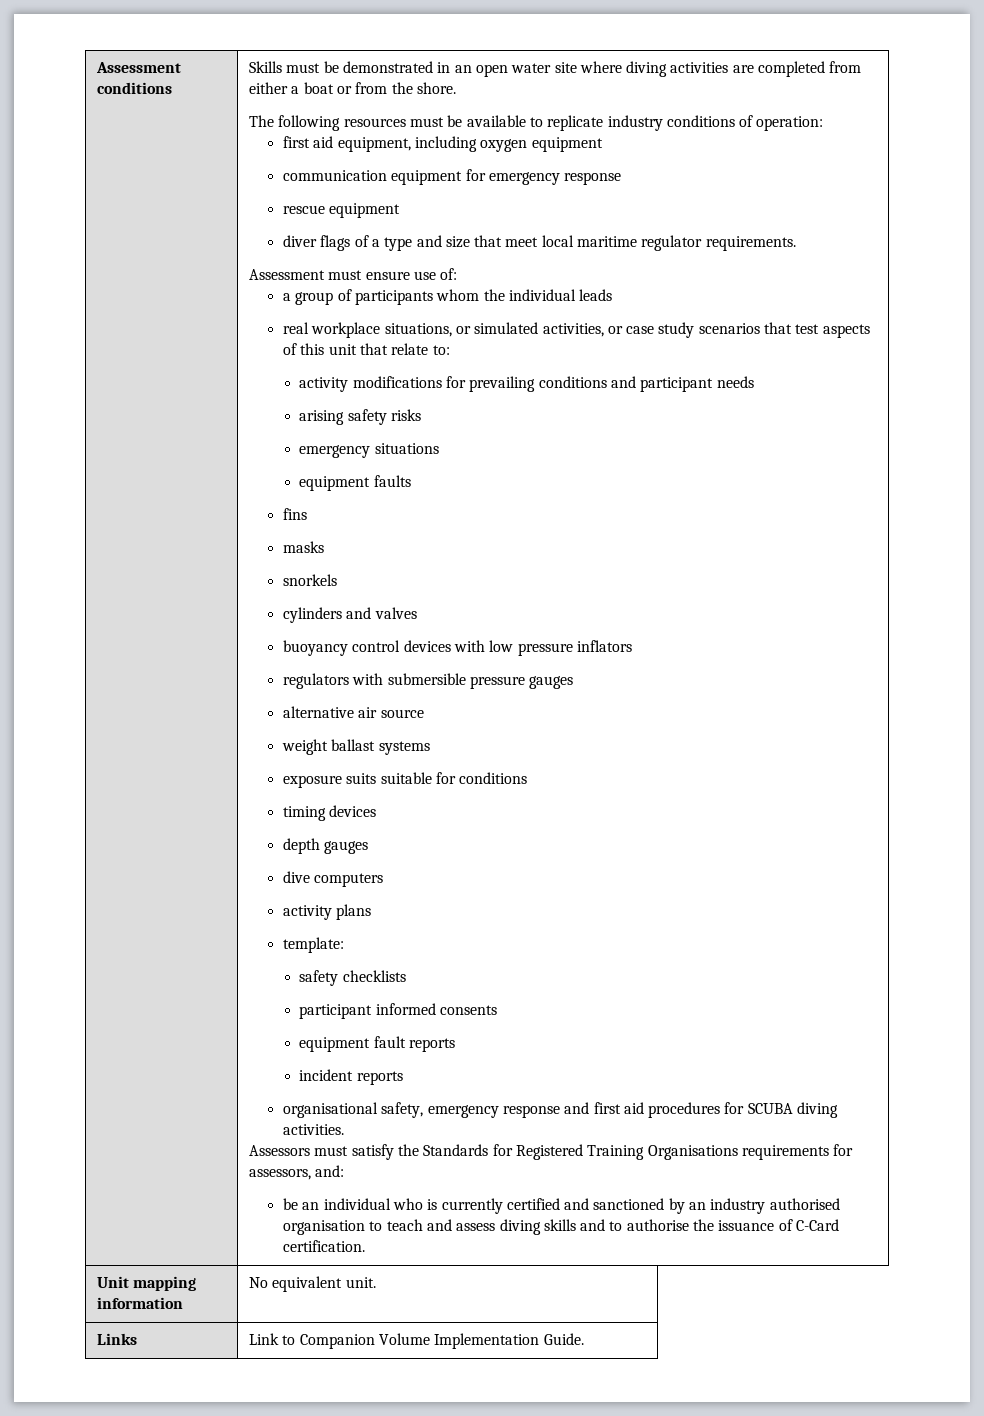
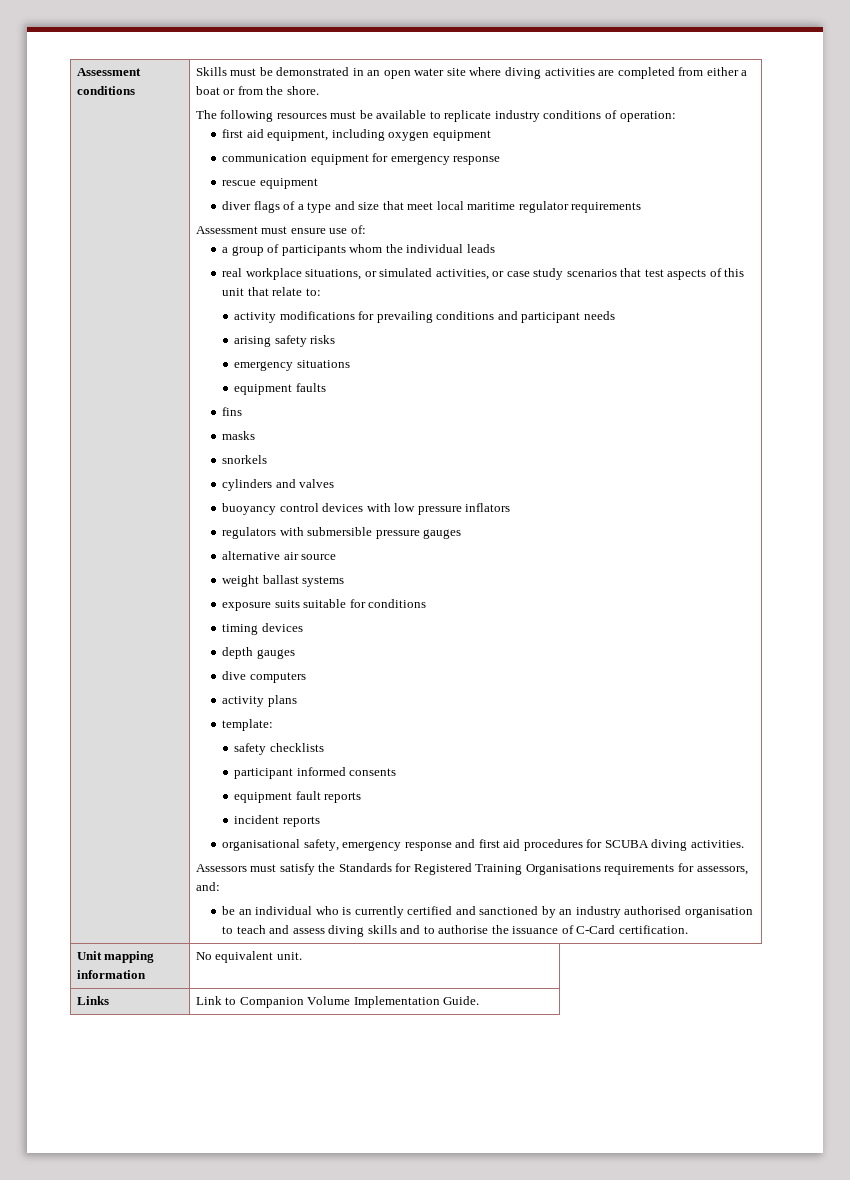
- diver flags of a type and size that meet local maritime regulator requirements.
+ diver flags of a type and size that meet local maritime regulator requirements

